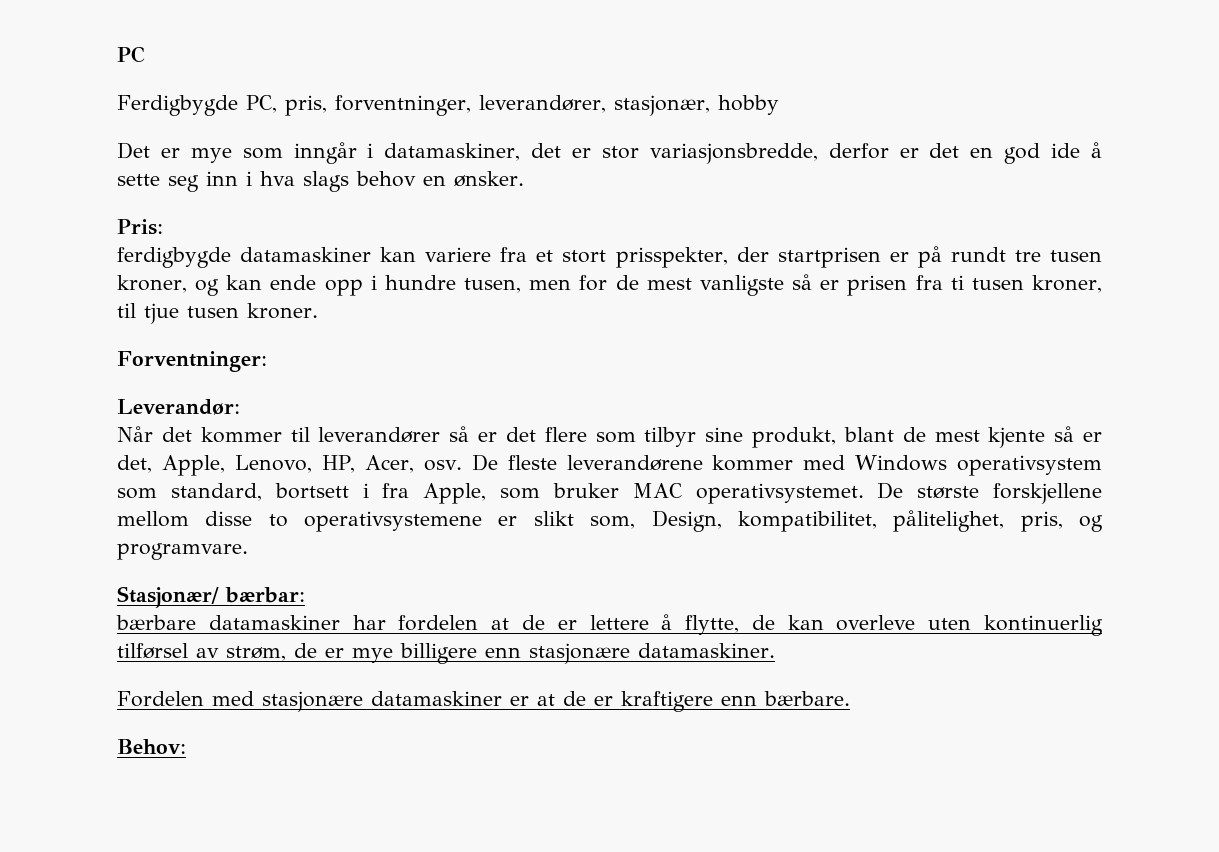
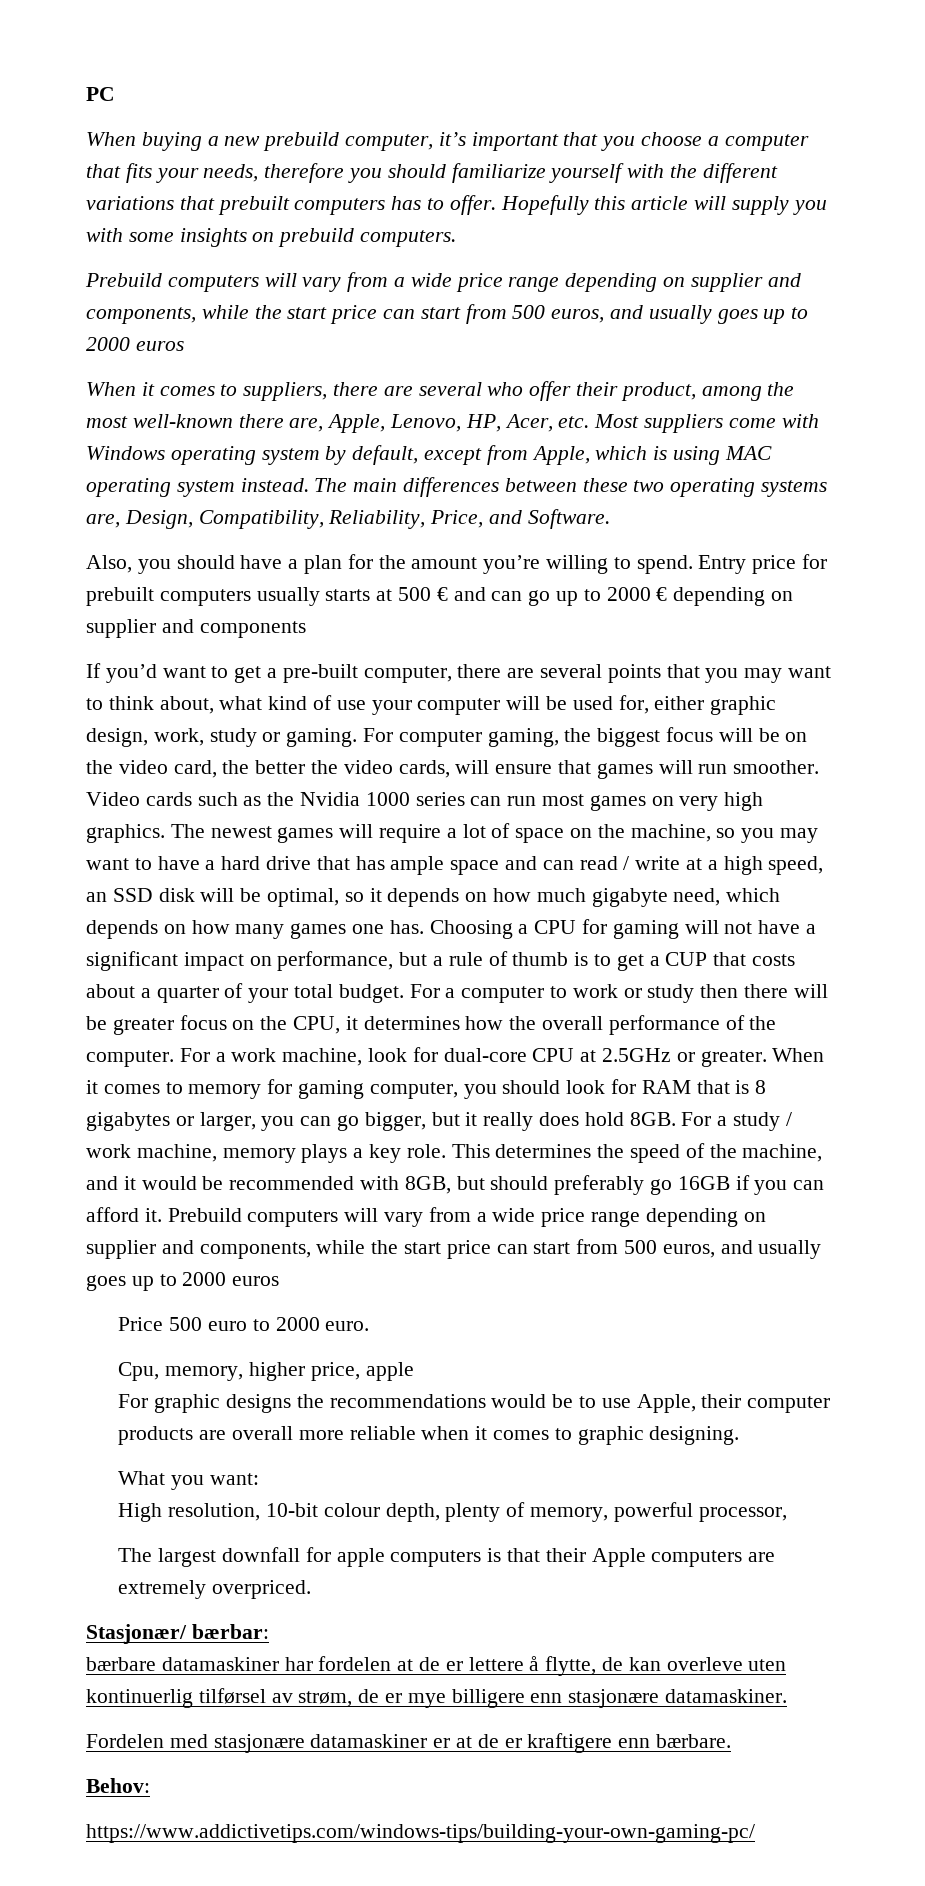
- Ferdigbygde PC, pris, forventninger, leverandører, stasjonær, hobby
- Det er mye som inngår i datamaskiner, det er stor variasjonsbredde, derfor er det en god ide å sette seg inn i hva slags behov en ønsker.
- Pris:
- ferdigbygde datamaskiner kan variere fra et stort prisspekter, der startprisen er på rundt tre tusen kroner, og kan ende opp i hundre tusen, men for de mest vanligste så er prisen fra ti tusen kroner, til tjue tusen kroner.
- Forventninger:
- Leverandør:
- Når det kommer til leverandører så er det flere som tilbyr sine produkt, blant de mest kjente så er det, Apple, Lenovo, HP, Acer, osv. De fleste leverandørene kommer med Windows operativsystem som standard, bortsett i fra Apple, som bruker MAC operativsystemet. De største forskjellene mellom disse to operativsystemene er slikt som, Design, kompatibilitet, pålitelighet, pris, og programvare.
+ When buying a new prebuild computer, it’s important that you choose a computer that fits your needs, therefore you should familiarize yourself with the different variations that prebuilt computers has to offer. Hopefully this article will supply you with some insights on prebuild computers.
+ Prebuild computers will vary from a wide price range depending on supplier and components, while the start price can start from 500 euros, and usually goes up to 2000 euros
+ When it comes to suppliers, there are several who offer their product, among the most well-known there are, Apple, Lenovo, HP, Acer, etc. Most suppliers come with Windows operating system by default, except from Apple, which is using MAC operating system instead. The main differences between these two operating systems are, Design, Compatibility, Reliability, Price, and Software.
+ Also, you should have a plan for the amount you’re willing to spend. Entry price for prebuilt computers usually starts at 500 € and can go up to 2000 € depending on supplier and components
+ If you’d want to get a pre-built computer, there are several points that you may want to think about, what kind of use your computer will be used for, either graphic design, work, study or gaming. For computer gaming, the biggest focus will be on the video card, the better the video cards, will ensure that games will run smoother. Video cards such as the Nvidia 1000 series can run most games on very high graphics. The newest games will require a lot of space on the machine, so you may want to have a hard drive that has ample space and can read / write at a high speed, an SSD disk will be optimal, so it depends on how much gigabyte need, which depends on how many games one has. Choosing a CPU for gaming will not have a significant impact on performance, but a rule of thumb is to get a CUP that costs about a quarter of your total budget. For a computer to work or study then there will be greater focus on the CPU, it determines how the overall performance of the computer. For a work machine, look for dual-core CPU at 2.5GHz or greater. When it comes to memory for gaming computer, you should look for RAM that is 8 gigabytes or larger, you can go bigger, but it really does hold 8GB. For a study / work machine, memory plays a key role. This determines the speed of the machine, and it would be recommended with 8GB, but should preferably go 16GB if you can afford it. Prebuild computers will vary from a wide price range depending on supplier and components, while the start price can start from 500 euros, and usually goes up to 2000 euros
+ Price 500 euro to 2000 euro.
+ Cpu, memory, higher price, apple
+ For graphic designs the recommendations would be to use Apple, their computer products are overall more reliable when it comes to graphic designing.
+ What you want:
+ High resolution, 10-bit colour depth, plenty of memory, powerful processor,
+ The largest downfall for apple computers is that their Apple computers are extremely overpriced.
+ https://www.addictivetips.com/windows-tips/building-your-own-gaming-pc/

